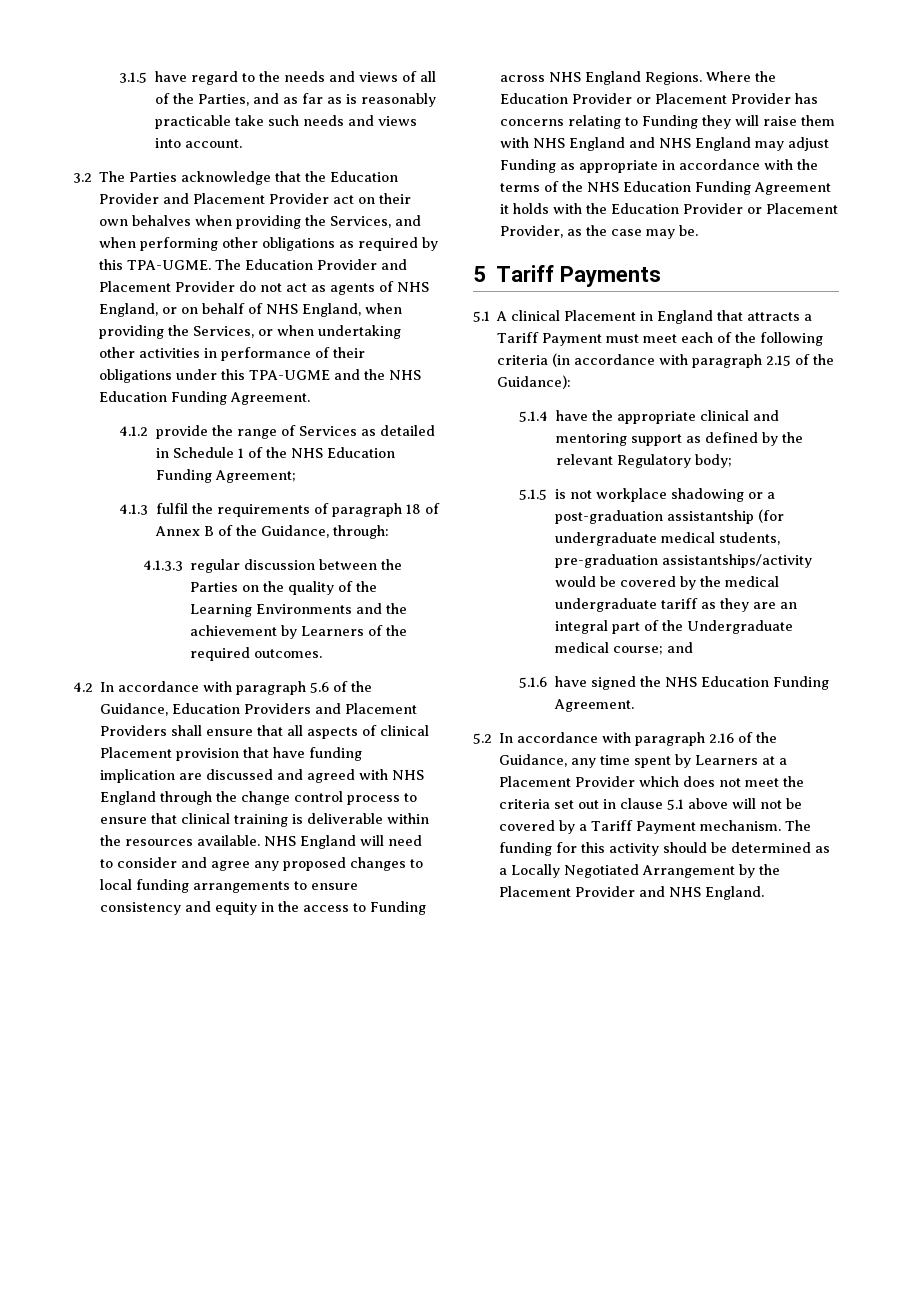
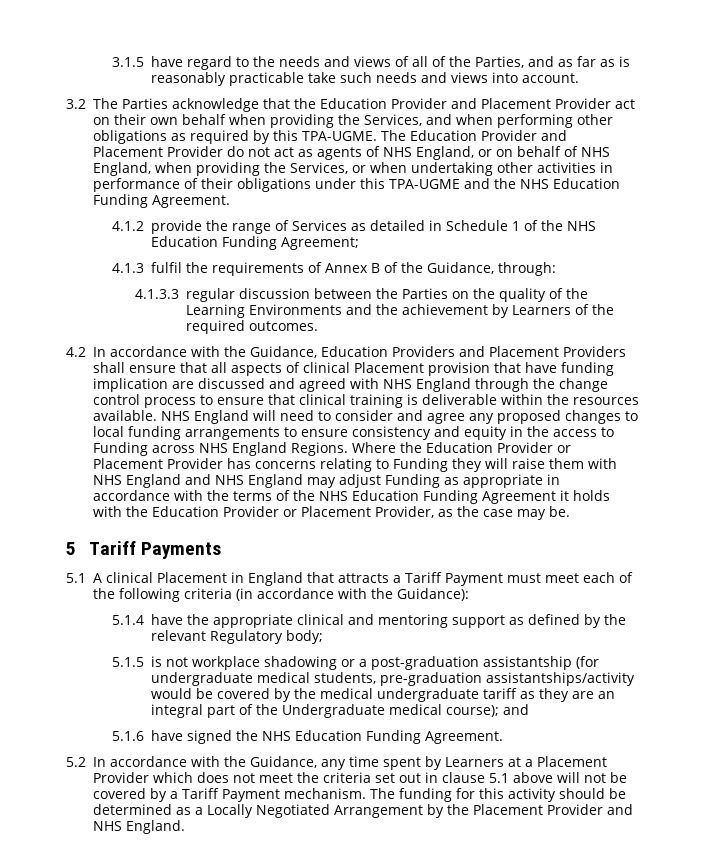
- 3.2 The Parties acknowledge that the Education Provider and Placement Provider act on their own behalves when providing the Services, and when performing other obligations as required by this TPA-UGME.
+ 3.2 The Parties acknowledge that the Education Provider and Placement Provider act on their own behalf when providing the Services, and when performing other obligations as required by this TPA-UGME.
- 4.1.3 fulfil the requirements of paragraph 18 of Annex B of the Guidance, through:
+ 4.1.3 fulfil the requirements of Annex B of the Guidance, through:
- 4.2 In accordance with paragraph 5.6 of the Guidance, Education Providers and Placement Providers shall ensure that all aspects of clinical Placement provision that have funding implication are discussed and agreed with NHS England through the change control process to ensure that clinical training is deliverable within the resources available.
+ 4.2 In accordance with the Guidance, Education Providers and Placement Providers shall ensure that all aspects of clinical Placement provision that have funding implication are discussed and agreed with NHS England through the change control process to ensure that clinical training is deliverable within the resources available.
- 5.1 A clinical Placement in England that attracts a Tariff Payment must meet each of the following criteria (in accordance with paragraph 2.15 of the Guidance):
+ 5.1 A clinical Placement in England that attracts a Tariff Payment must meet each of the following criteria (in accordance with the Guidance):
- 5.1.5 is not workplace shadowing or a post-graduation assistantship (for undergraduate medical students, pre-graduation assistantships/activity would be covered by the medical undergraduate tariff as they are an integral part of the Undergraduate medical course; and
+ 5.1.5 is not workplace shadowing or a post-graduation assistantship (for undergraduate medical students, pre-graduation assistantships/activity would be covered by the medical undergraduate tariff as they are an integral part of the Undergraduate medical course); and
- 5.2 In accordance with paragraph 2.16 of the Guidance, any time spent by Learners at a Placement Provider which does not meet the criteria set out in clause 5.1 above will not be covered by a Tariff Payment mechanism.
+ 5.2 In accordance with the Guidance, any time spent by Learners at a Placement Provider which does not meet the criteria set out in clause 5.1 above will not be covered by a Tariff Payment mechanism.

